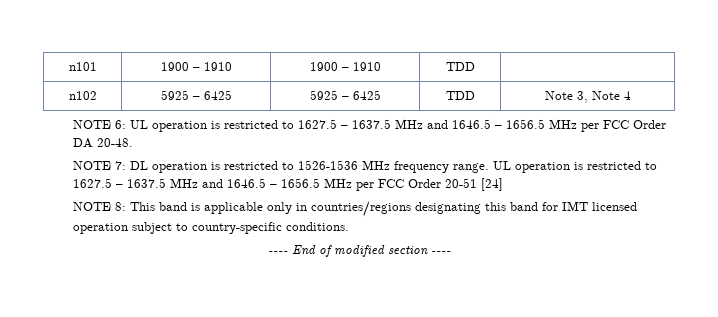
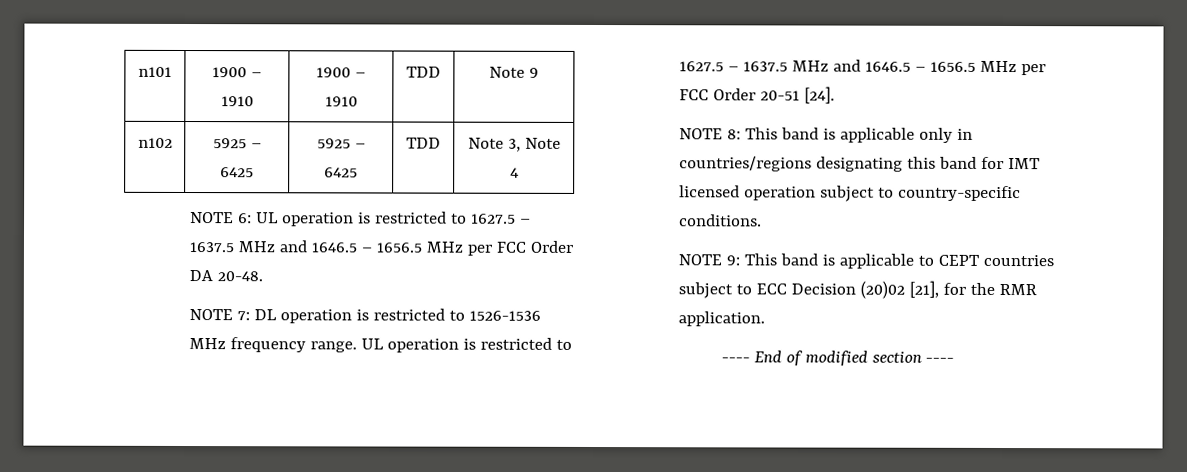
- n101 | 1900 – 1910 | 1900 – 1910 | TDD |
+ n101 | 1900 – 1910 | 1900 – 1910 | TDD | Note 9
- UL operation is restricted to 1627.5 – 1637.5 MHz and 1646.5 – 1656.5 MHz per FCC Order 20-51 [24]
+ UL operation is restricted to 1627.5 – 1637.5 MHz and 1646.5 – 1656.5 MHz per FCC Order 20-51 [24].
+ NOTE 9: This band is applicable to CEPT countries subject to ECC Decision (20)02 [21], for the RMR application.

